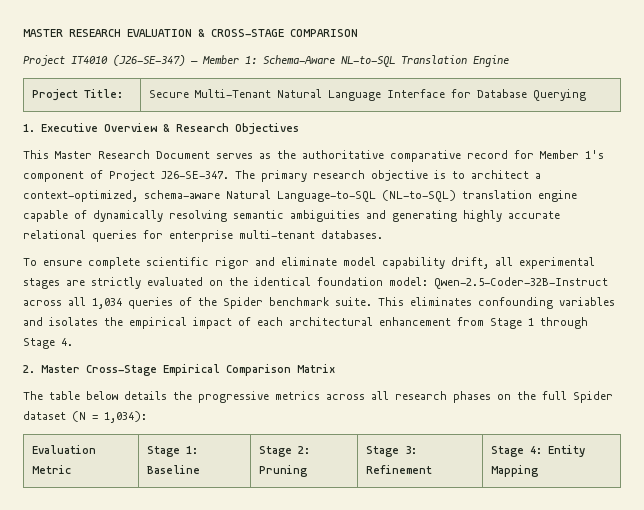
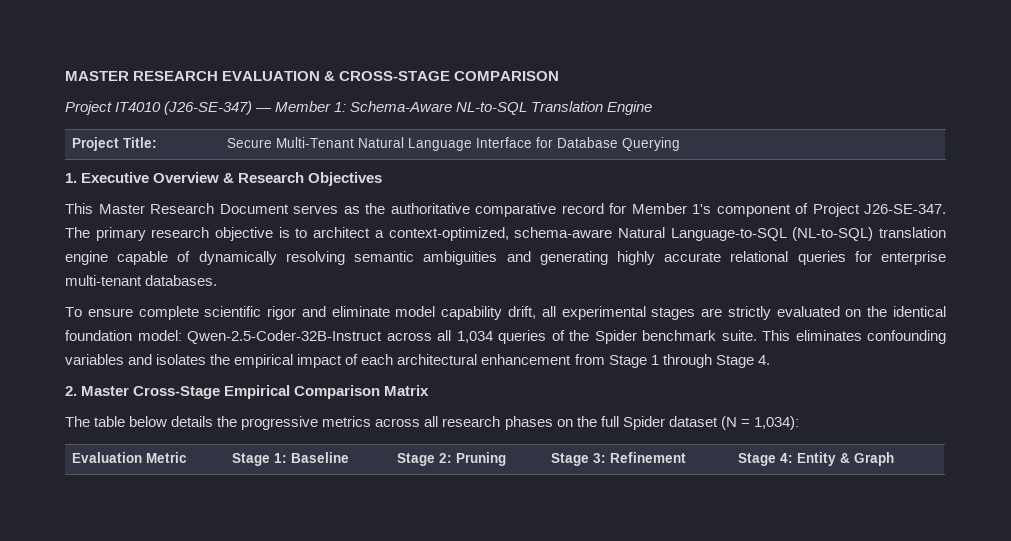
- Evaluation Metric | Stage 1: Baseline | Stage 2: Pruning | Stage 3: Refinement | Stage 4: Entity Mapping
+ Evaluation Metric | Stage 1: Baseline | Stage 2: Pruning | Stage 3: Refinement | Stage 4: Entity & Graph

